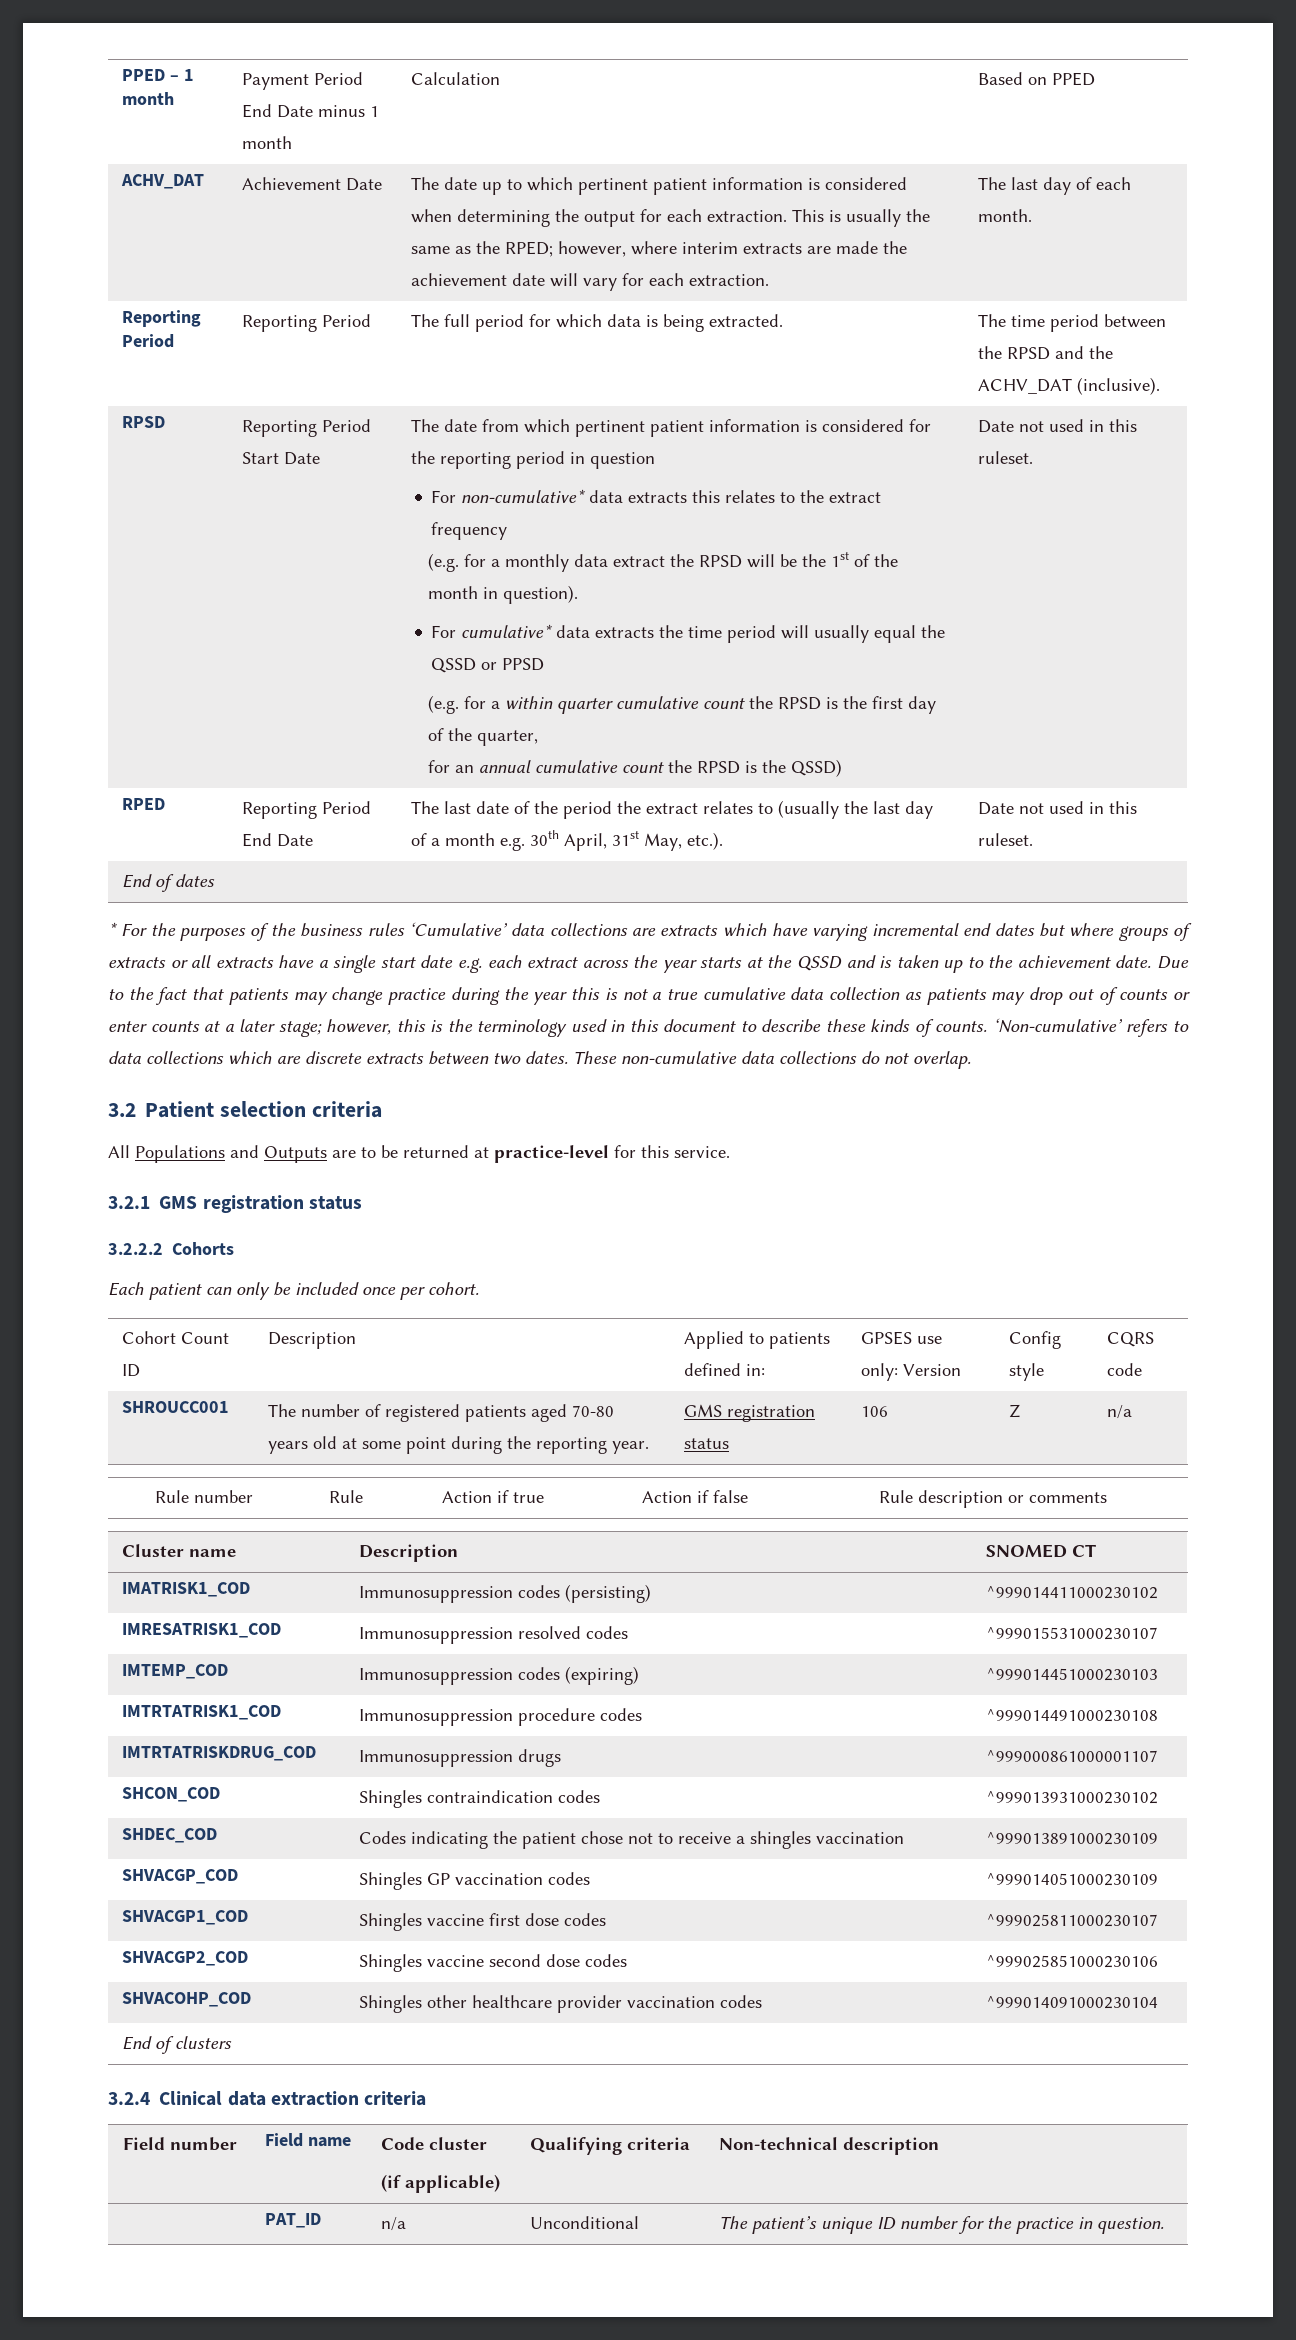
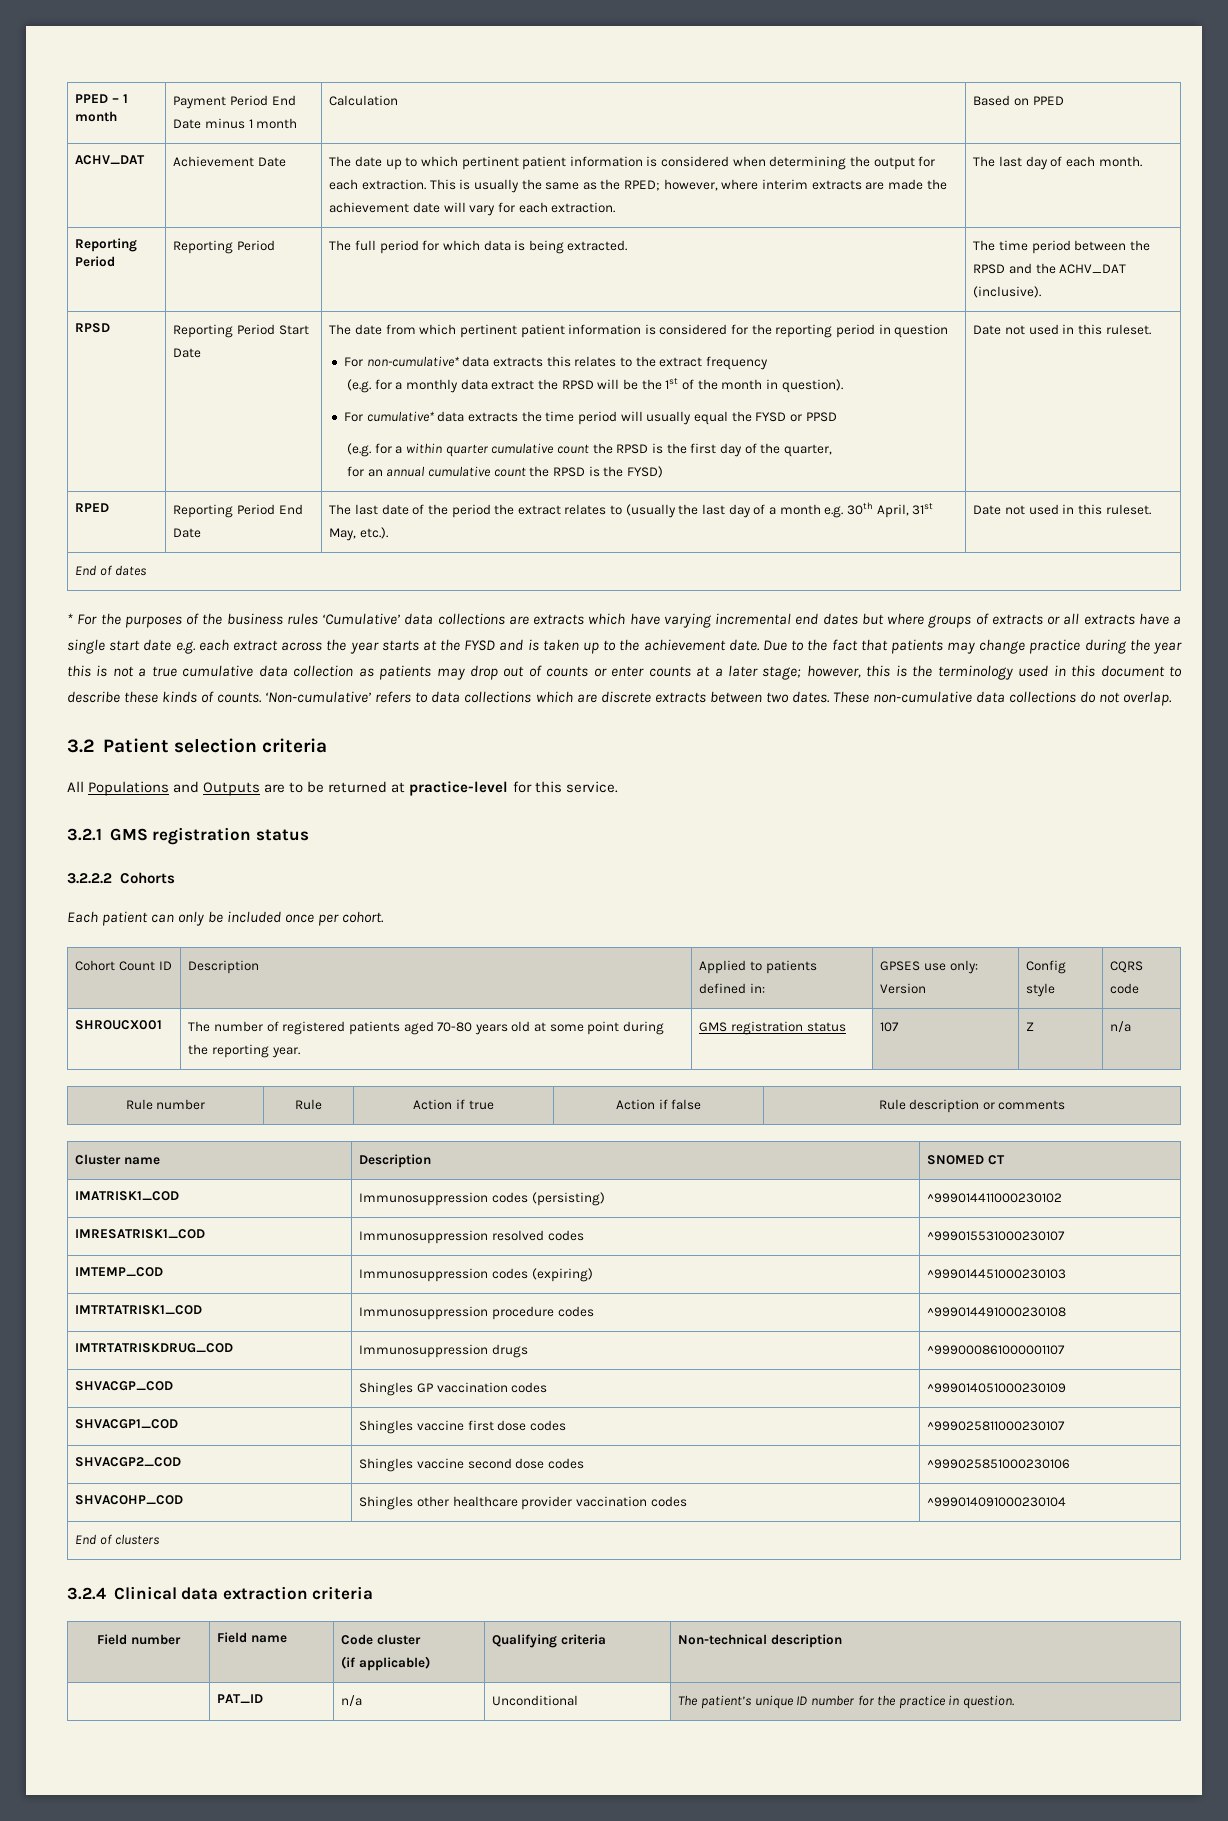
- For cumulative* data extracts the time period will usually equal the QSSD or PPSD
+ For cumulative* data extracts the time period will usually equal the FYSD or PPSD
- for an annual cumulative count the RPSD is the QSSD)
+ for an annual cumulative count the RPSD is the FYSD)
- * For the purposes of the business rules ‘Cumulative’ data collections are extracts which have varying incremental end dates but where groups of extracts or all extracts have a single start date e.g. each extract across the year starts at the QSSD and is taken up to the achievement date.
+ * For the purposes of the business rules ‘Cumulative’ data collections are extracts which have varying incremental end dates but where groups of extracts or all extracts have a single start date e.g. each extract across the year starts at the FYSD and is taken up to the achievement date.
- SHROUCC001 | The number of registered patients aged 70-80 years old at some point during the reporting year. | GMS registration status | 106 | Z | n/a
+ SHROUCX001 | The number of registered patients aged 70-80 years old at some point during the reporting year. | GMS registration status | 107 | Z | n/a
- SHCON_COD | Shingles contraindication codes | ^999013931000230102
- SHDEC_COD | Codes indicating the patient chose not to receive a shingles vaccination | ^999013891000230109

